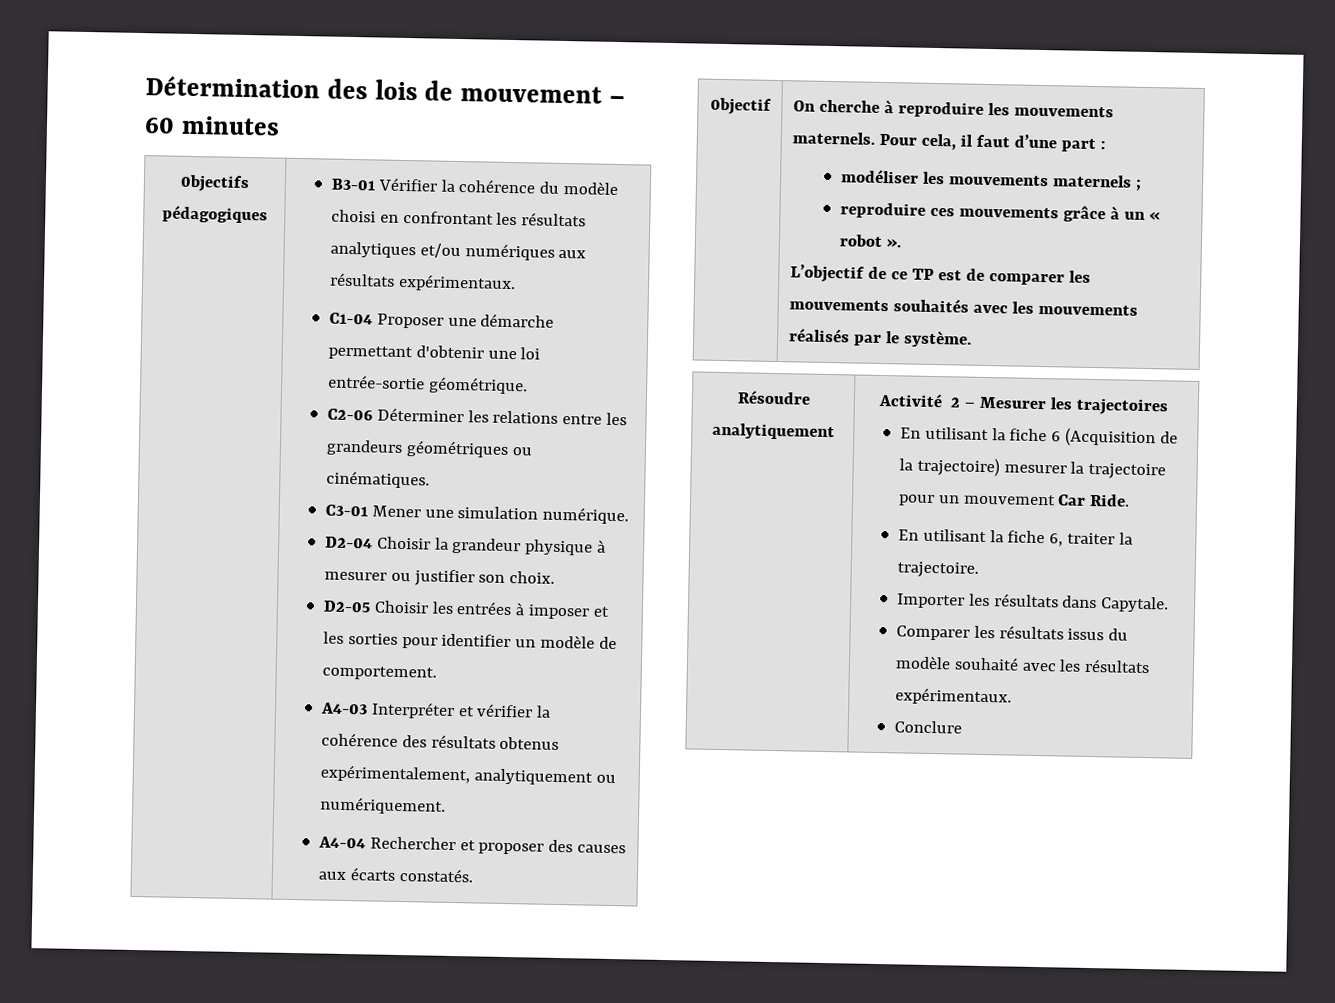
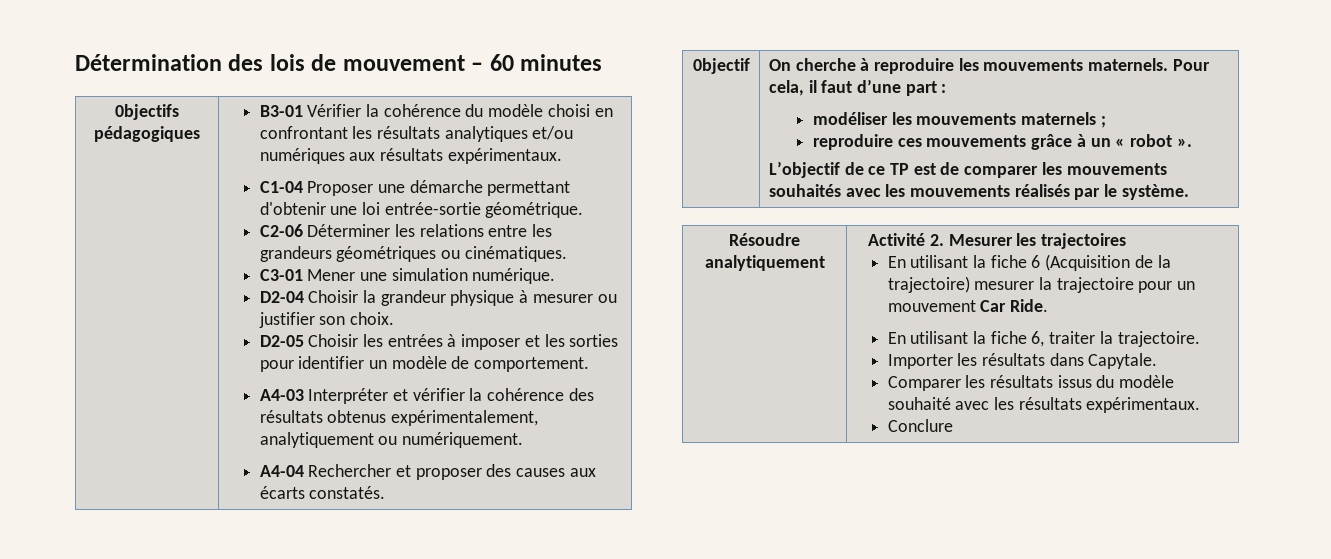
- Activité 2 – Mesurer les trajectoires
+ Activité 2. Mesurer les trajectoires

